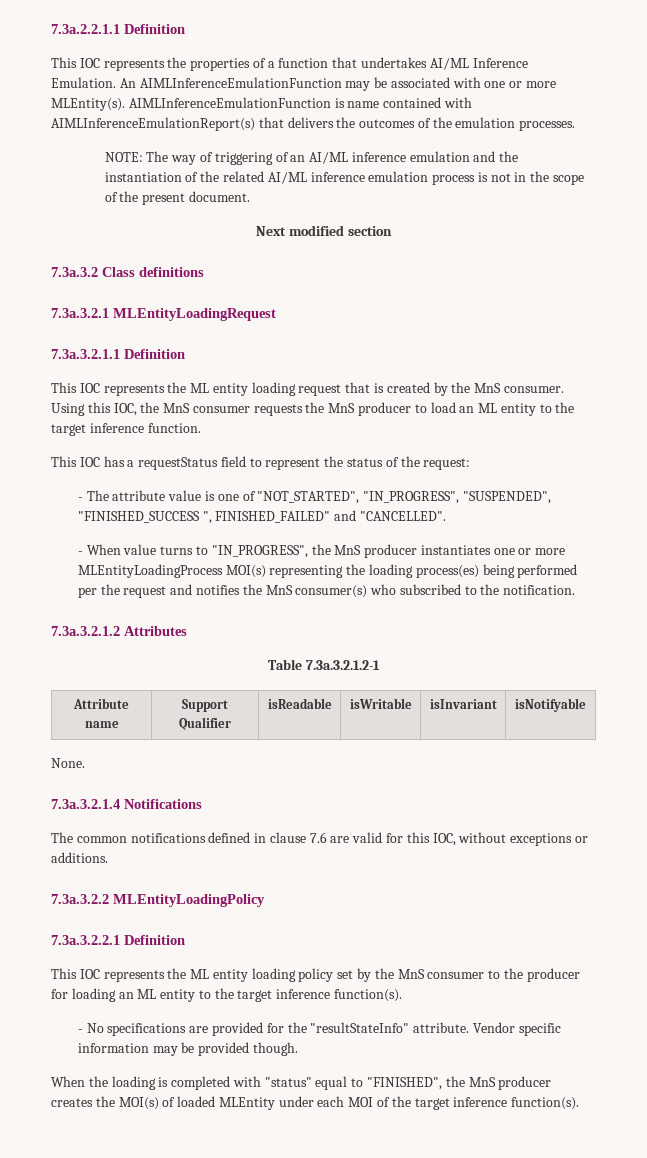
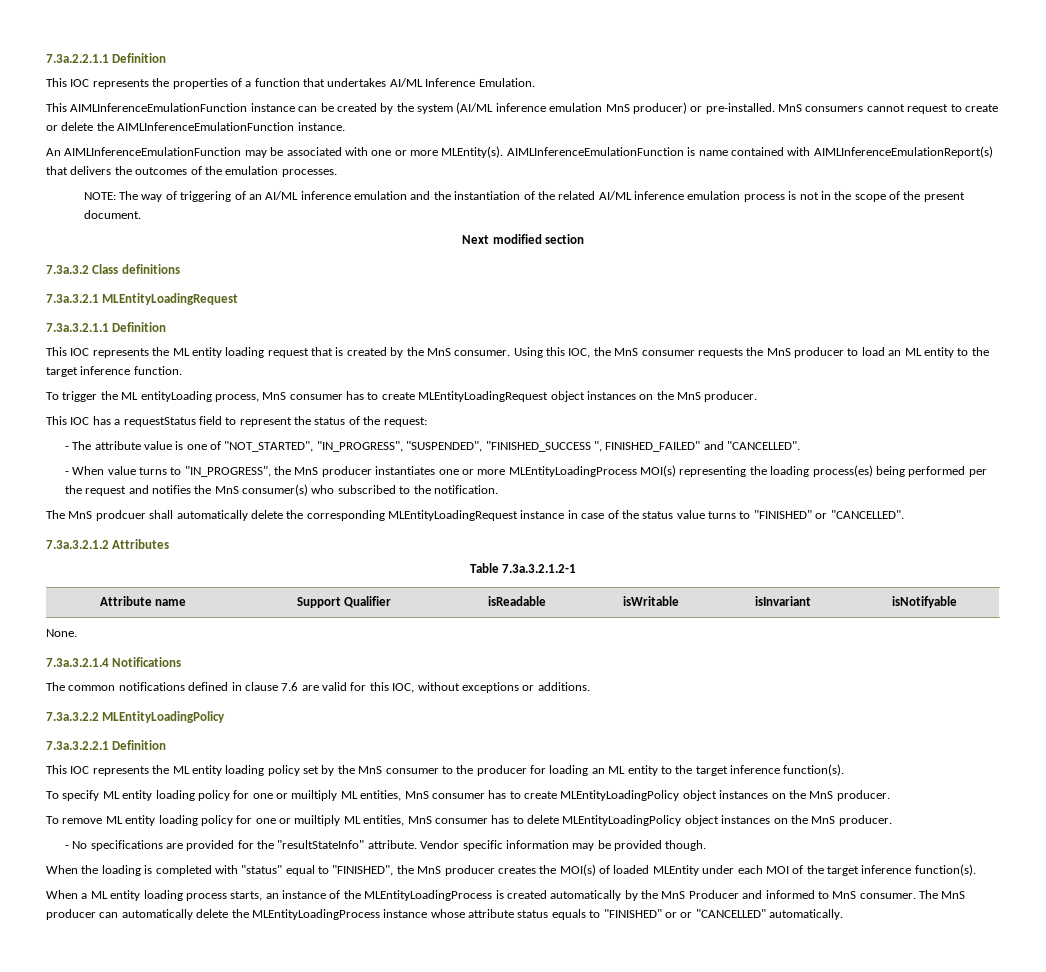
- This IOC represents the properties of a function that undertakes AI/ML Inference Emulation. An AIMLInferenceEmulationFunction may be associated with one or more MLEntity(s).
+ This IOC represents the properties of a function that undertakes AI/ML Inference Emulation.
+ This AIMLInferenceEmulationFunction instance can be created by the system (AI/ML inference emulation MnS producer) or pre-installed. MnS consumers cannot request to create or delete the AIMLInferenceEmulationFunction instance.
+ An AIMLInferenceEmulationFunction may be associated with one or more MLEntity(s).
+ To trigger the ML entityLoading process, MnS consumer has to create MLEntityLoadingRequest object instances on the MnS producer.
+ The MnS prodcuer shall automatically delete the corresponding MLEntityLoadingRequest instance in case of the status value turns to "FINISHED" or "CANCELLED".
+ To specify ML entity loading policy for one or muiltiply ML entities, MnS consumer has to create MLEntityLoadingPolicy object instances on the MnS producer.
+ To remove ML entity loading policy for one or muiltiply ML entities, MnS consumer has to delete MLEntityLoadingPolicy object instances on the MnS producer.
+ When a ML entity loading process starts, an instance of the MLEntityLoadingProcess is created automatically by the MnS Producer and informed to MnS consumer. The MnS producer can automatically delete the MLEntityLoadingProcess instance whose attribute status equals to "FINISHED" or or "CANCELLED" automatically.

